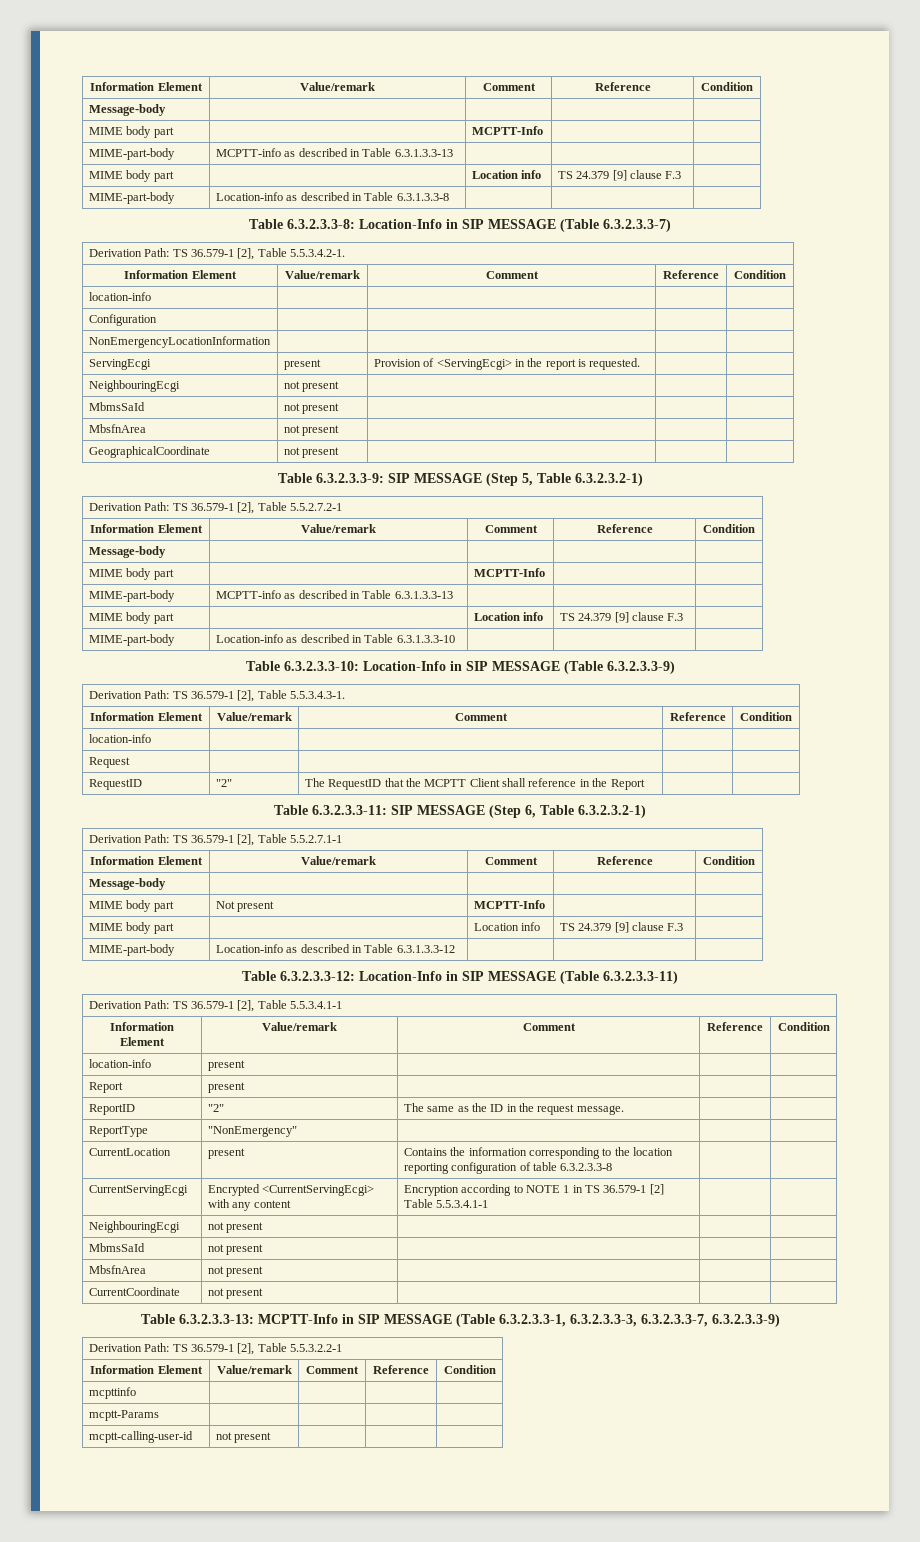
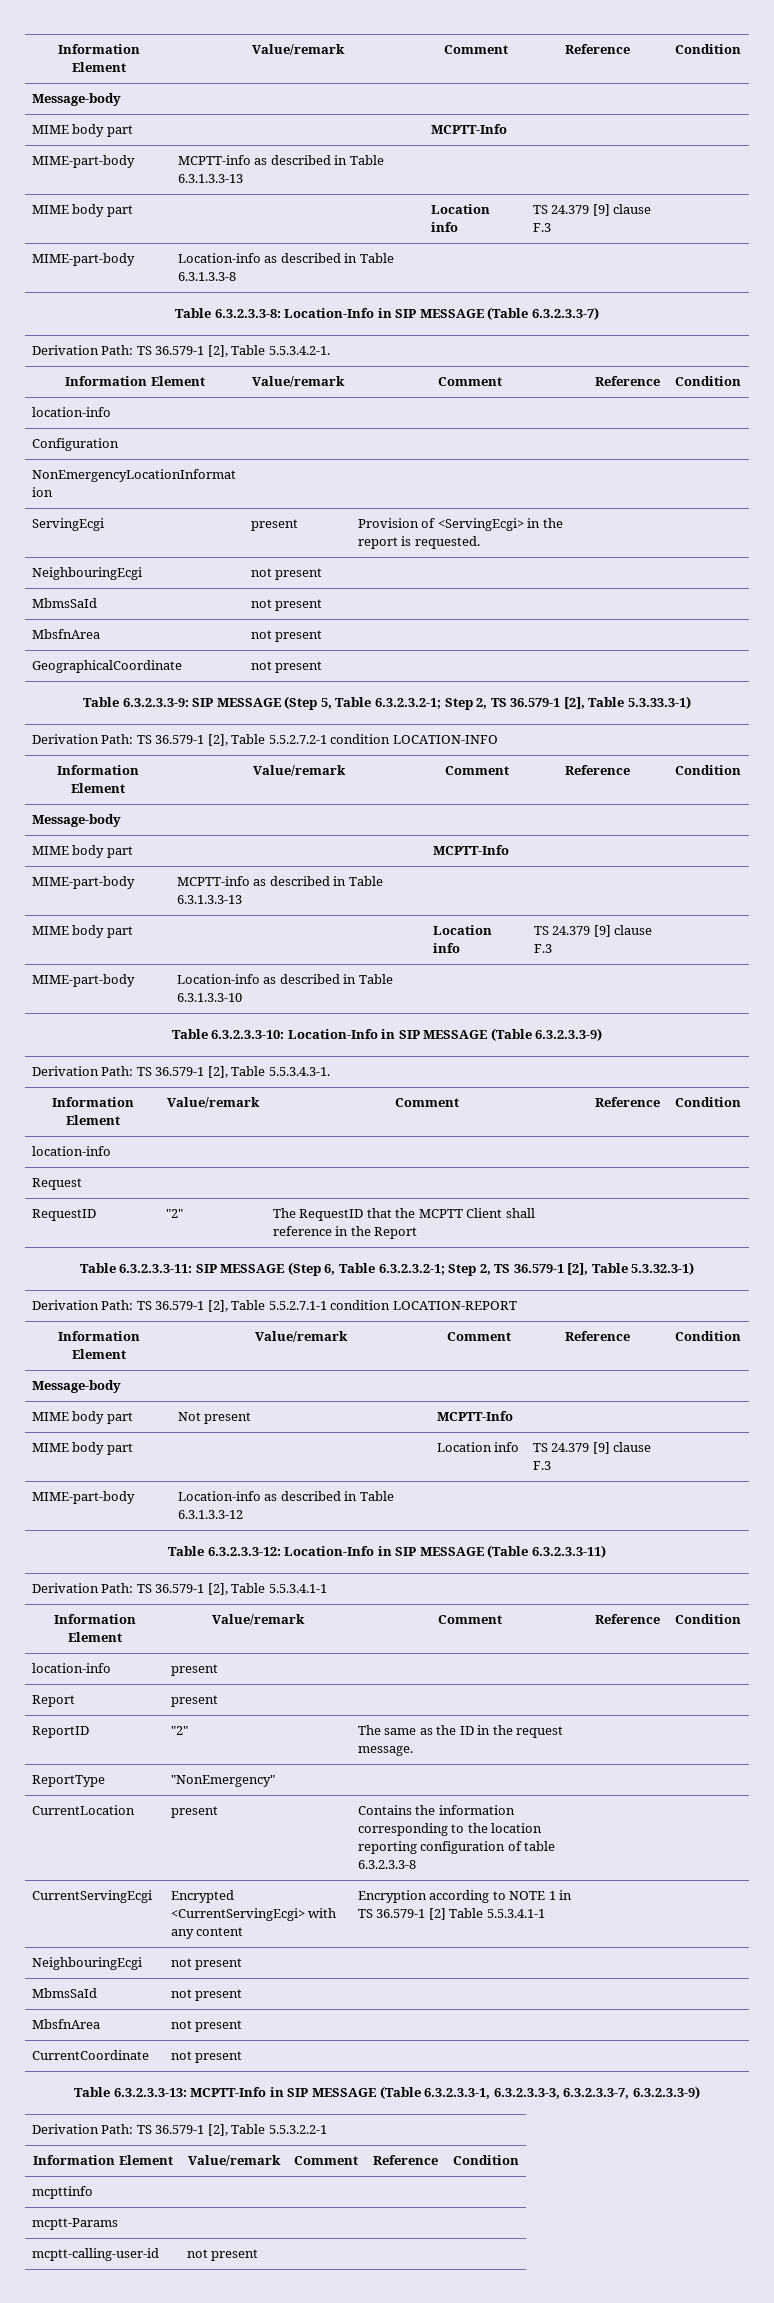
- Table 6.3.2.3.3-9: SIP MESSAGE (Step 5, Table 6.3.2.3.2-1)
+ Table 6.3.2.3.3-9: SIP MESSAGE (Step 5, Table 6.3.2.3.2-1; Step 2, TS 36.579-1 [2], Table 5.3.33.3-1)
- Derivation Path: TS 36.579-1 [2], Table 5.5.2.7.2-1
+ Derivation Path: TS 36.579-1 [2], Table 5.5.2.7.2-1 condition LOCATION-INFO
- Table 6.3.2.3.3-11: SIP MESSAGE (Step 6, Table 6.3.2.3.2-1)
+ Table 6.3.2.3.3-11: SIP MESSAGE (Step 6, Table 6.3.2.3.2-1; Step 2, TS 36.579-1 [2], Table 5.3.32.3-1)
- Derivation Path: TS 36.579-1 [2], Table 5.5.2.7.1-1
+ Derivation Path: TS 36.579-1 [2], Table 5.5.2.7.1-1 condition LOCATION-REPORT

